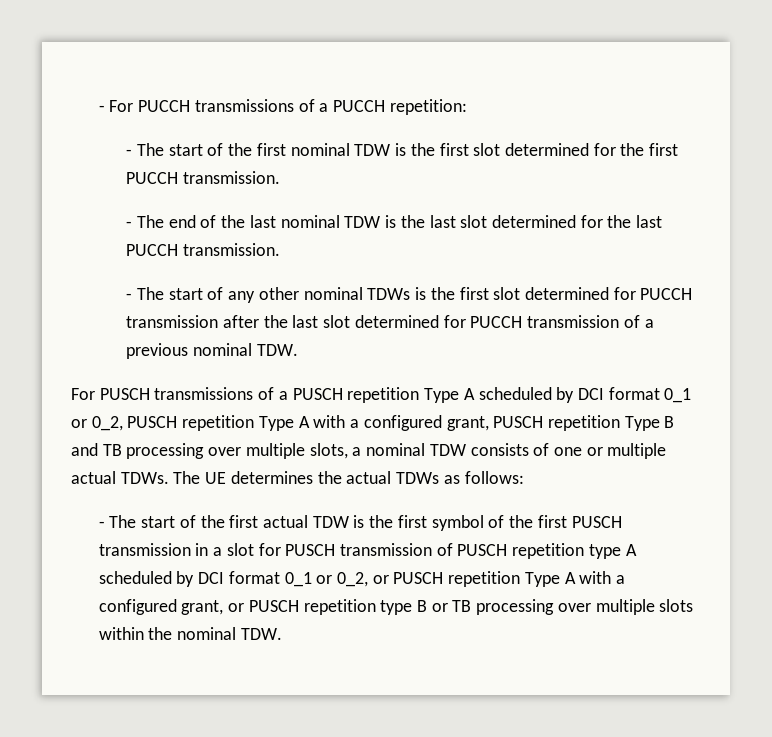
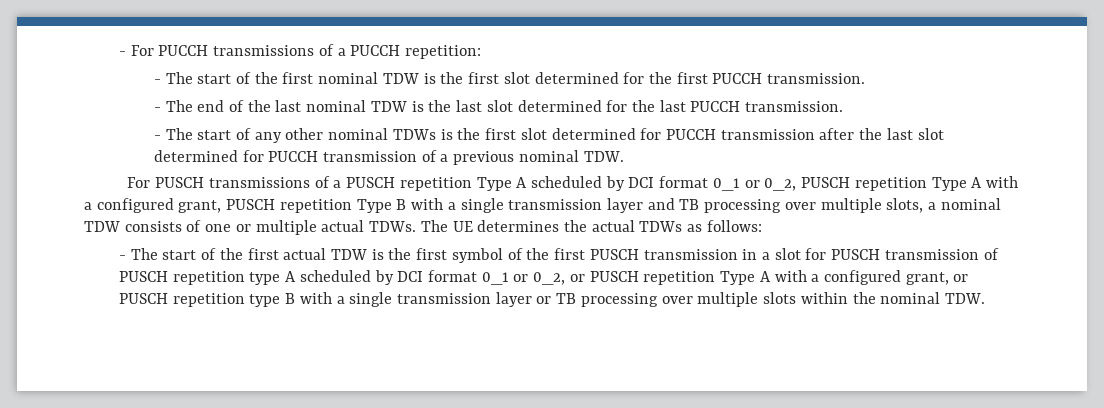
- For PUSCH transmissions of a PUSCH repetition Type A scheduled by DCI format 0_1 or 0_2, PUSCH repetition Type A with a configured grant, PUSCH repetition Type B and TB processing over multiple slots, a nominal TDW consists of one or multiple actual TDWs.
+ For PUSCH transmissions of a PUSCH repetition Type A scheduled by DCI format 0_1 or 0_2, PUSCH repetition Type A with a configured grant, PUSCH repetition Type B with a single transmission layer and TB processing over multiple slots, a nominal TDW consists of one or multiple actual TDWs.
- - The start of the first actual TDW is the first symbol of the first PUSCH transmission in a slot for PUSCH transmission of PUSCH repetition type A scheduled by DCI format 0_1 or 0_2, or PUSCH repetition Type A with a configured grant, or PUSCH repetition type B or TB processing over multiple slots within the nominal TDW.
+ - The start of the first actual TDW is the first symbol of the first PUSCH transmission in a slot for PUSCH transmission of PUSCH repetition type A scheduled by DCI format 0_1 or 0_2, or PUSCH repetition Type A with a configured grant, or PUSCH repetition type B with a single transmission layer or TB processing over multiple slots within the nominal TDW.

